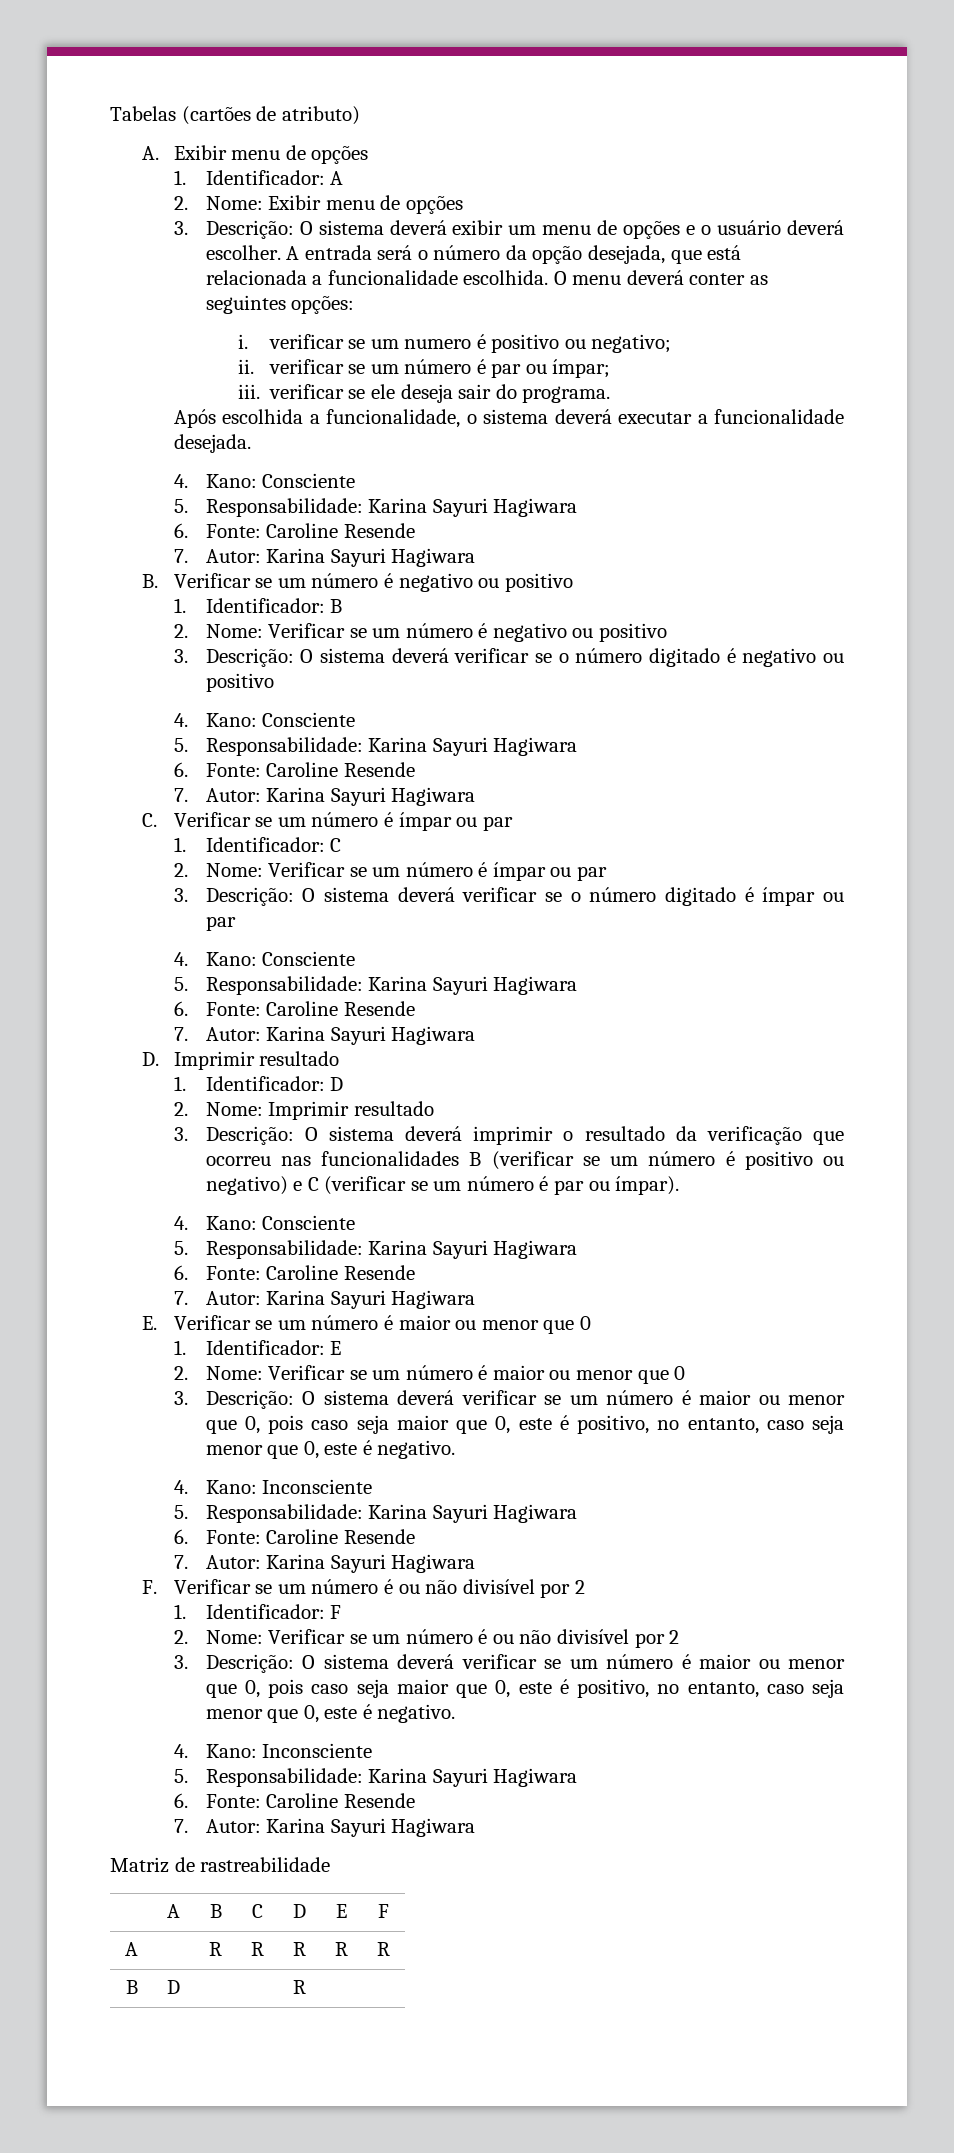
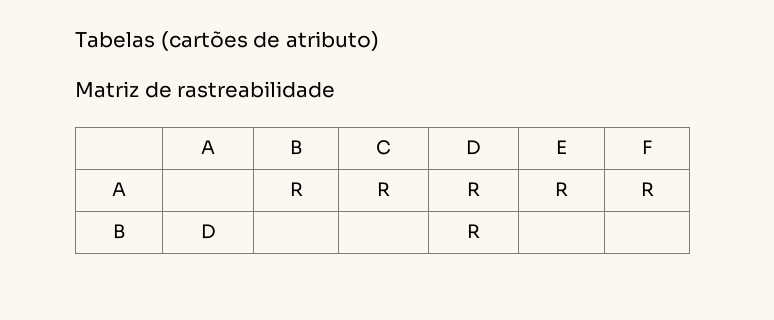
- A. Exibir menu de opções
- 1. Identificador: A
- 2. Nome: Exibir menu de opções
- 3. Descrição: O sistema deverá exibir um menu de opções e o usuário deverá escolher. A entrada será o número da opção desejada, que está relacionada a funcionalidade escolhida. O menu deverá conter as seguintes opções:
- i. verificar se um numero é positivo ou negativo;
- ii. verificar se um número é par ou ímpar;
- iii. verificar se ele deseja sair do programa.
- Após escolhida a funcionalidade, o sistema deverá executar a funcionalidade desejada.
- 4. Kano: Consciente
- 5. Responsabilidade: Karina Sayuri Hagiwara
- 6. Fonte: Caroline Resende
- 7. Autor: Karina Sayuri Hagiwara
- B. Verificar se um número é negativo ou positivo
- 1. Identificador: B
- 2. Nome: Verificar se um número é negativo ou positivo
- 3. Descrição: O sistema deverá verificar se o número digitado é negativo ou positivo
- 4. Kano: Consciente
- 5. Responsabilidade: Karina Sayuri Hagiwara
- 6. Fonte: Caroline Resende
- 7. Autor: Karina Sayuri Hagiwara
- C. Verificar se um número é ímpar ou par
- 1. Identificador: C
- 2. Nome: Verificar se um número é ímpar ou par
- 3. Descrição: O sistema deverá verificar se o número digitado é ímpar ou par
- 4. Kano: Consciente
- 5. Responsabilidade: Karina Sayuri Hagiwara
- 6. Fonte: Caroline Resende
- 7. Autor: Karina Sayuri Hagiwara
- D. Imprimir resultado
- 1. Identificador: D
- 2. Nome: Imprimir resultado
- 3. Descrição: O sistema deverá imprimir o resultado da verificação que ocorreu nas funcionalidades B (verificar se um número é positivo ou negativo) e C (verificar se um número é par ou ímpar).
- 4. Kano: Consciente
- 5. Responsabilidade: Karina Sayuri Hagiwara
- 6. Fonte: Caroline Resende
- 7. Autor: Karina Sayuri Hagiwara
- E. Verificar se um número é maior ou menor que 0
- 1. Identificador: E
- 2. Nome: Verificar se um número é maior ou menor que 0
- 3. Descrição: O sistema deverá verificar se um número é maior ou menor que 0, pois caso seja maior que 0, este é positivo, no entanto, caso seja menor que 0, este é negativo.
- 4. Kano: Inconsciente
- 5. Responsabilidade: Karina Sayuri Hagiwara
- 6. Fonte: Caroline Resende
- 7. Autor: Karina Sayuri Hagiwara
- F. Verificar se um número é ou não divisível por 2
- 1. Identificador: F
- 2. Nome: Verificar se um número é ou não divisível por 2
- 3. Descrição: O sistema deverá verificar se um número é maior ou menor que 0, pois caso seja maior que 0, este é positivo, no entanto, caso seja menor que 0, este é negativo.
- 4. Kano: Inconsciente
- 5. Responsabilidade: Karina Sayuri Hagiwara
- 6. Fonte: Caroline Resende
- 7. Autor: Karina Sayuri Hagiwara

